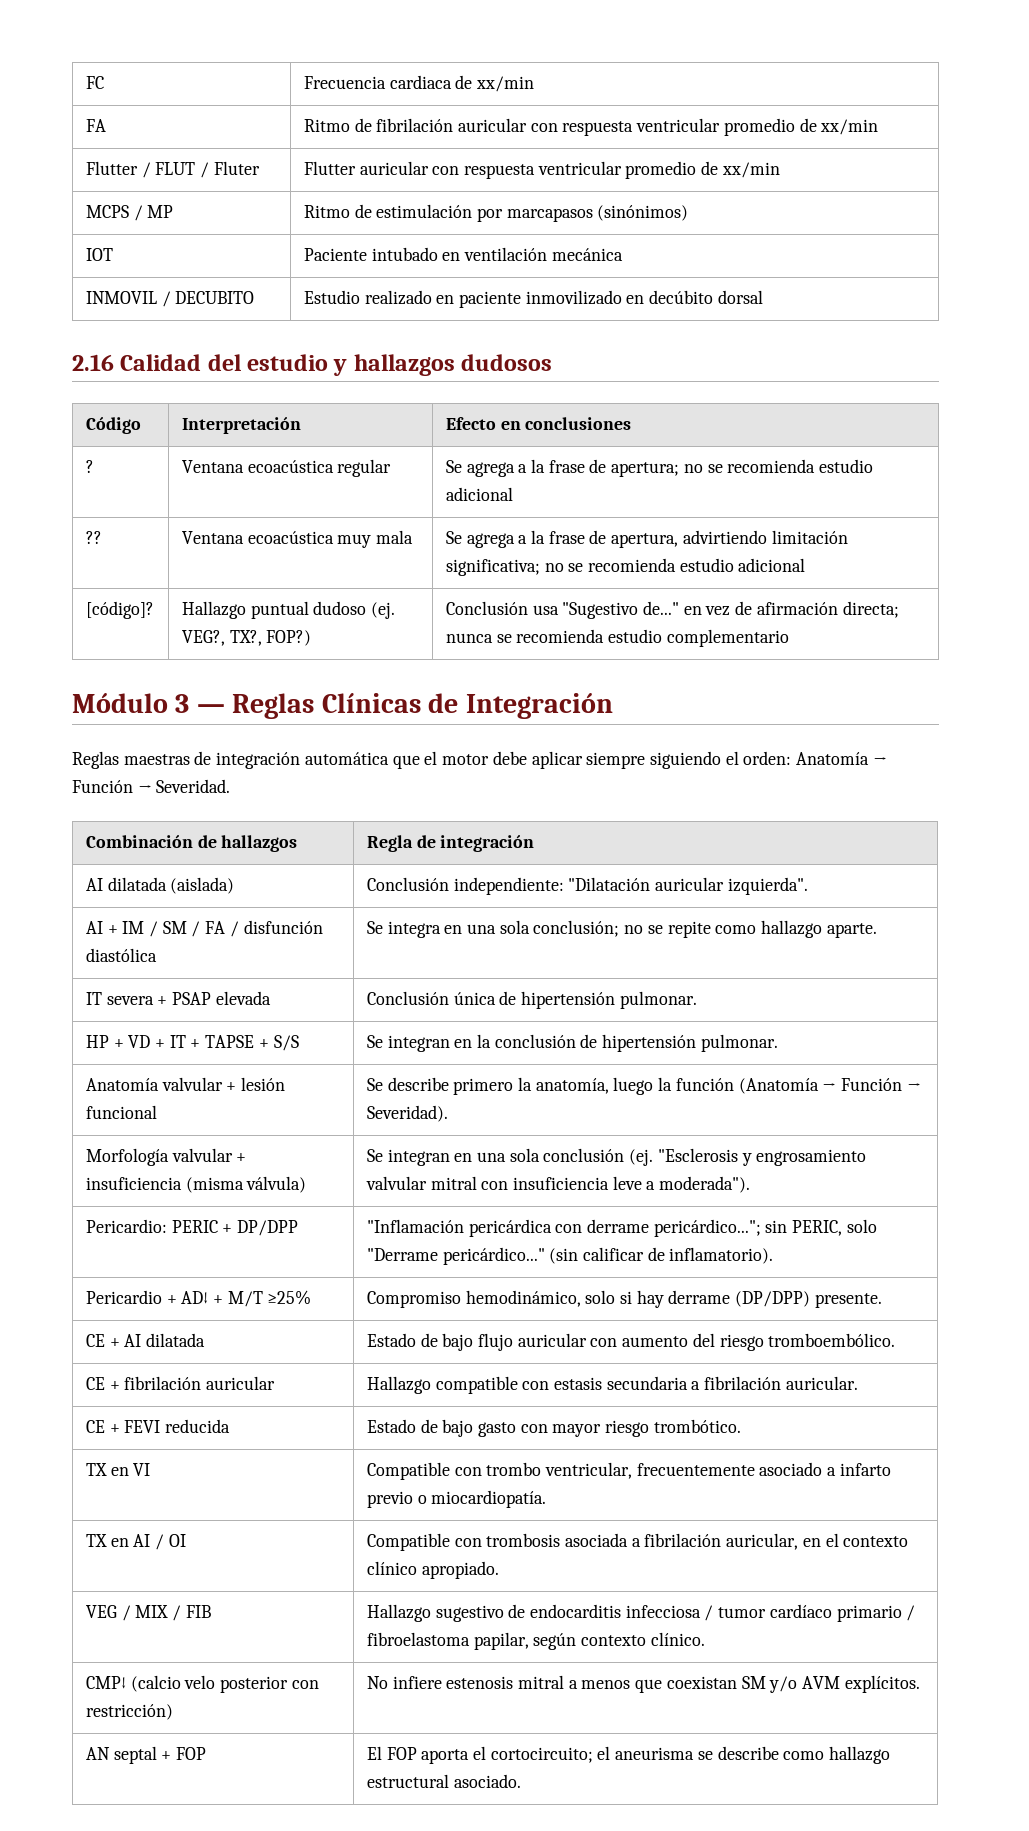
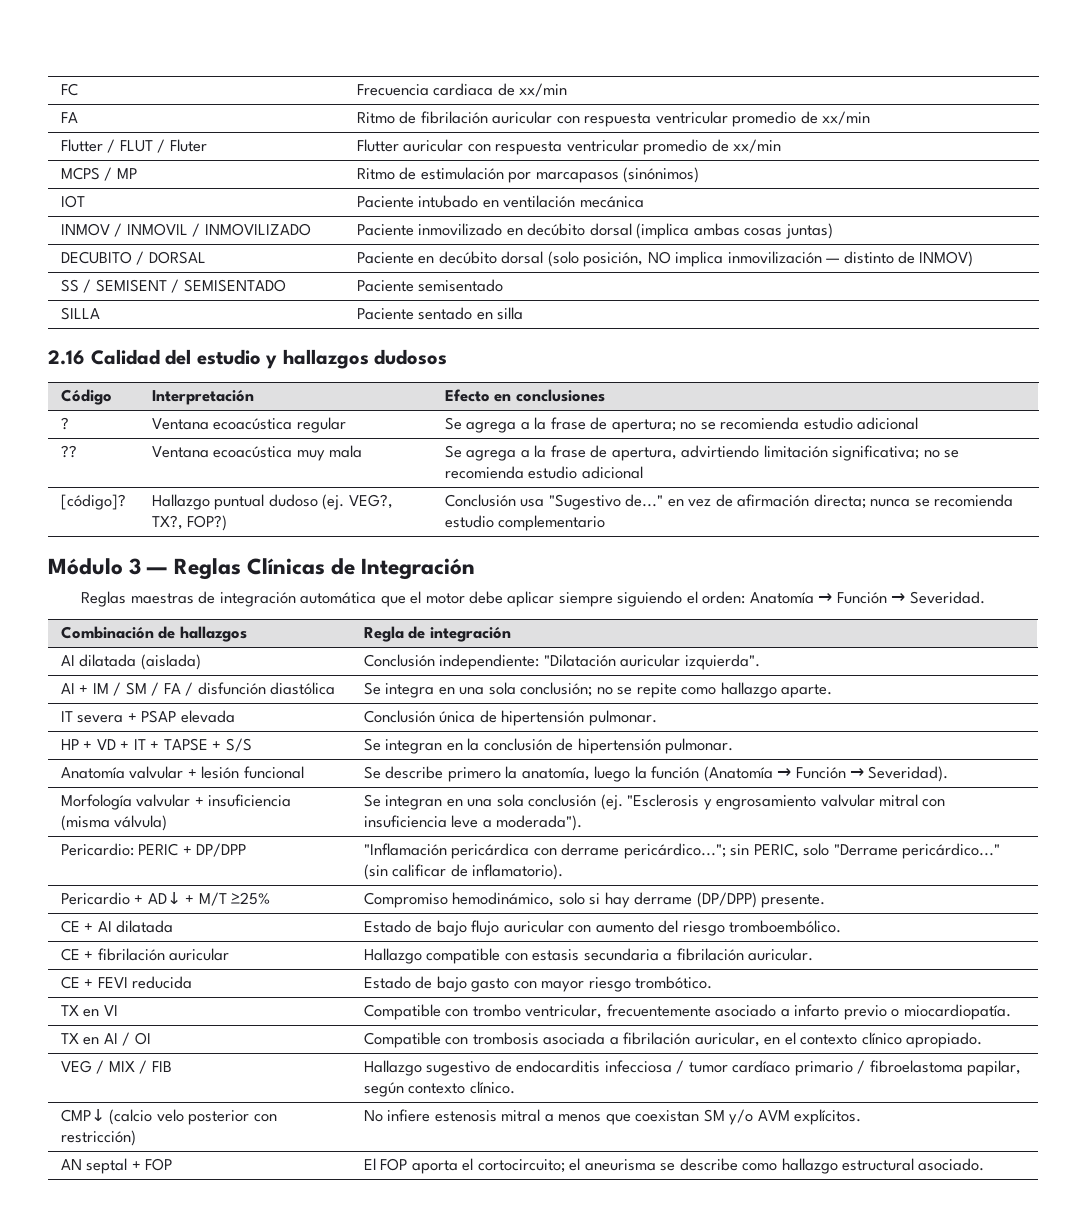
- INMOVIL / DECUBITO | Estudio realizado en paciente inmovilizado en decúbito dorsal
+ INMOV / INMOVIL / INMOVILIZADO | Paciente inmovilizado en decúbito dorsal (implica ambas cosas juntas)
+ DECUBITO / DORSAL | Paciente en decúbito dorsal (solo posición, NO implica inmovilización — distinto de INMOV)
+ SS / SEMISENT / SEMISENTADO | Paciente semisentado
+ SILLA | Paciente sentado en silla

